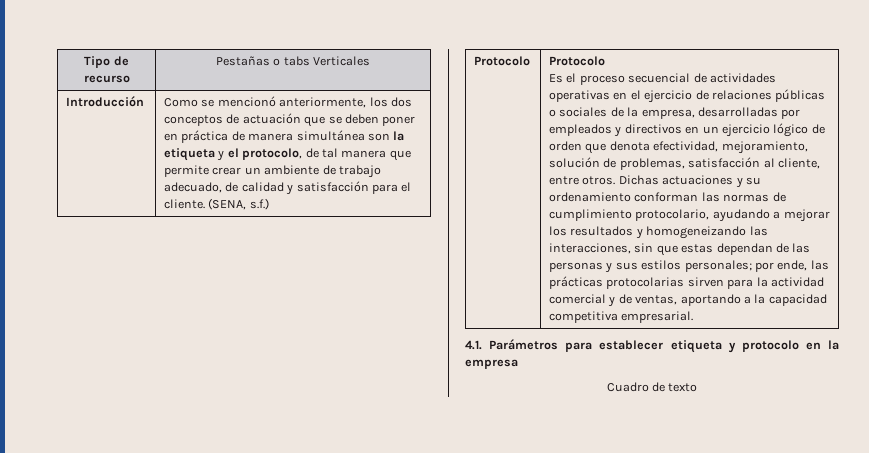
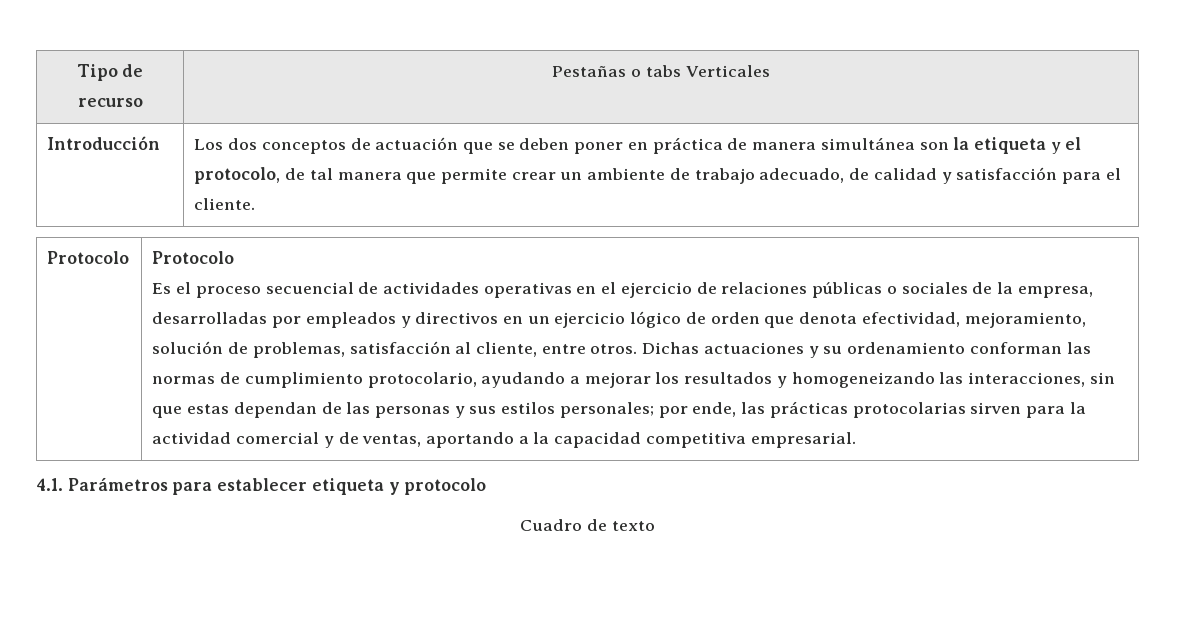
- Como se mencionó anteriormente, los dos conceptos de actuación que se deben poner en práctica de manera simultánea son la etiqueta y el protocolo, de tal manera que permite crear un ambiente de trabajo adecuado, de calidad y satisfacción para el cliente. (SENA, s.f.)
+ Los dos conceptos de actuación que se deben poner en práctica de manera simultánea son la etiqueta y el protocolo, de tal manera que permite crear un ambiente de trabajo adecuado, de calidad y satisfacción para el cliente.
- 4.1. Parámetros para establecer etiqueta y protocolo en la empresa
+ 4.1. Parámetros para establecer etiqueta y protocolo

